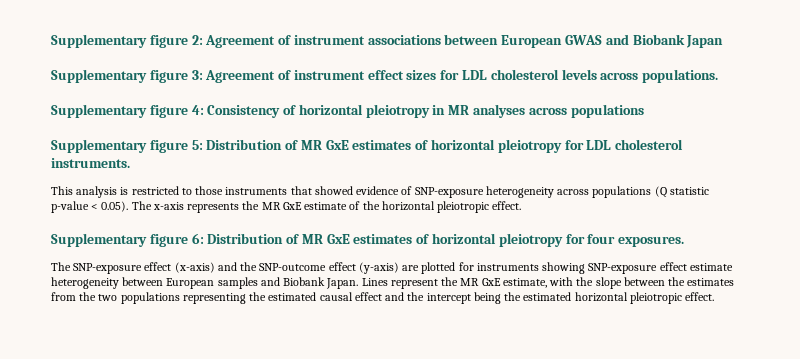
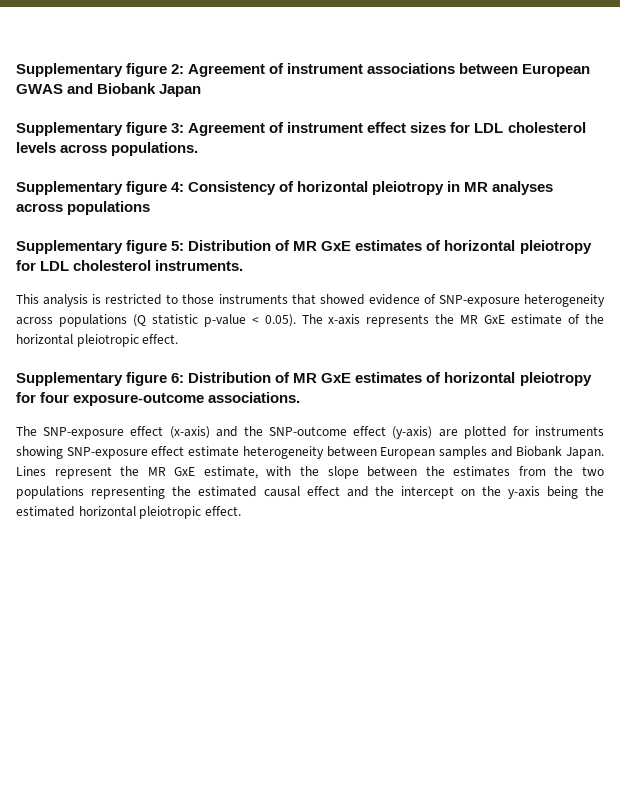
- Supplementary figure 6: Distribution of MR GxE estimates of horizontal pleiotropy for four exposures.
+ Supplementary figure 6: Distribution of MR GxE estimates of horizontal pleiotropy for four exposure-outcome associations.
- Lines represent the MR GxE estimate, with the slope between the estimates from the two populations representing the estimated causal effect and the intercept being the estimated horizontal pleiotropic effect.
+ Lines represent the MR GxE estimate, with the slope between the estimates from the two populations representing the estimated causal effect and the intercept on the y-axis being the estimated horizontal pleiotropic effect.

